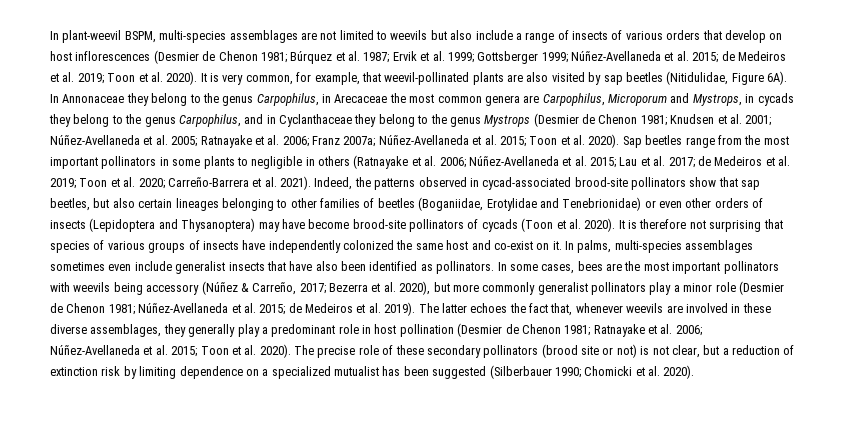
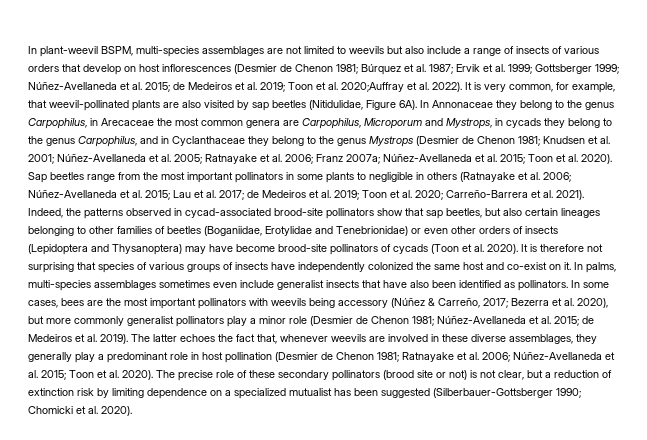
- In plant-weevil BSPM, multi-species assemblages are not limited to weevils but also include a range of insects of various orders that develop on host inflorescences (Desmier de Chenon 1981; Búrquez et al. 1987; Ervik et al. 1999; Gottsberger 1999; Núñez-Avellaneda et al. 2015; de Medeiros et al. 2019; Toon et al. 2020).
+ In plant-weevil BSPM, multi-species assemblages are not limited to weevils but also include a range of insects of various orders that develop on host inflorescences (Desmier de Chenon 1981; Búrquez et al. 1987; Ervik et al. 1999; Gottsberger 1999; Núñez-Avellaneda et al. 2015; de Medeiros et al. 2019; Toon et al. 2020;Auffray et al. 2022).
- The precise role of these secondary pollinators (brood site or not) is not clear, but a reduction of extinction risk by limiting dependence on a specialized mutualist has been suggested (Silberbauer 1990; Chomicki et al. 2020).
+ The precise role of these secondary pollinators (brood site or not) is not clear, but a reduction of extinction risk by limiting dependence on a specialized mutualist has been suggested (Silberbauer-Gottsberger 1990; Chomicki et al. 2020).

